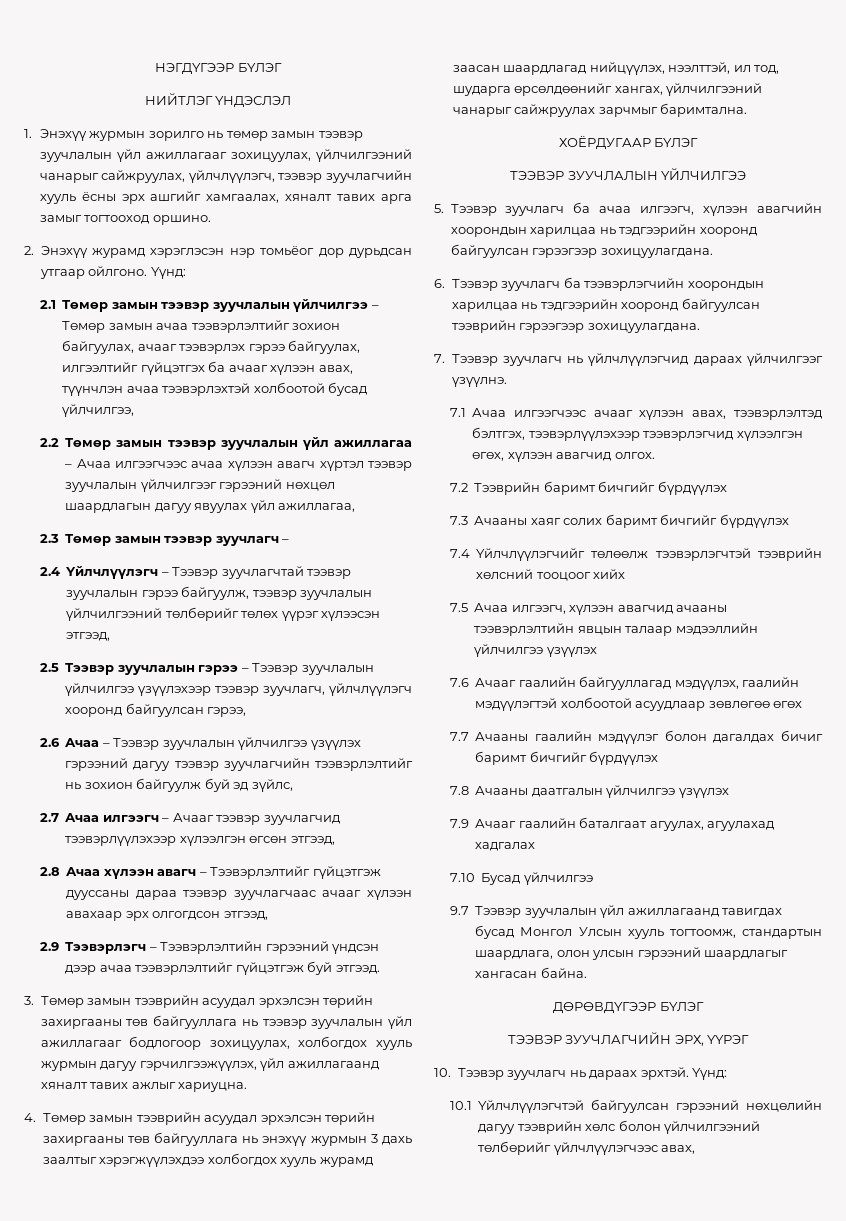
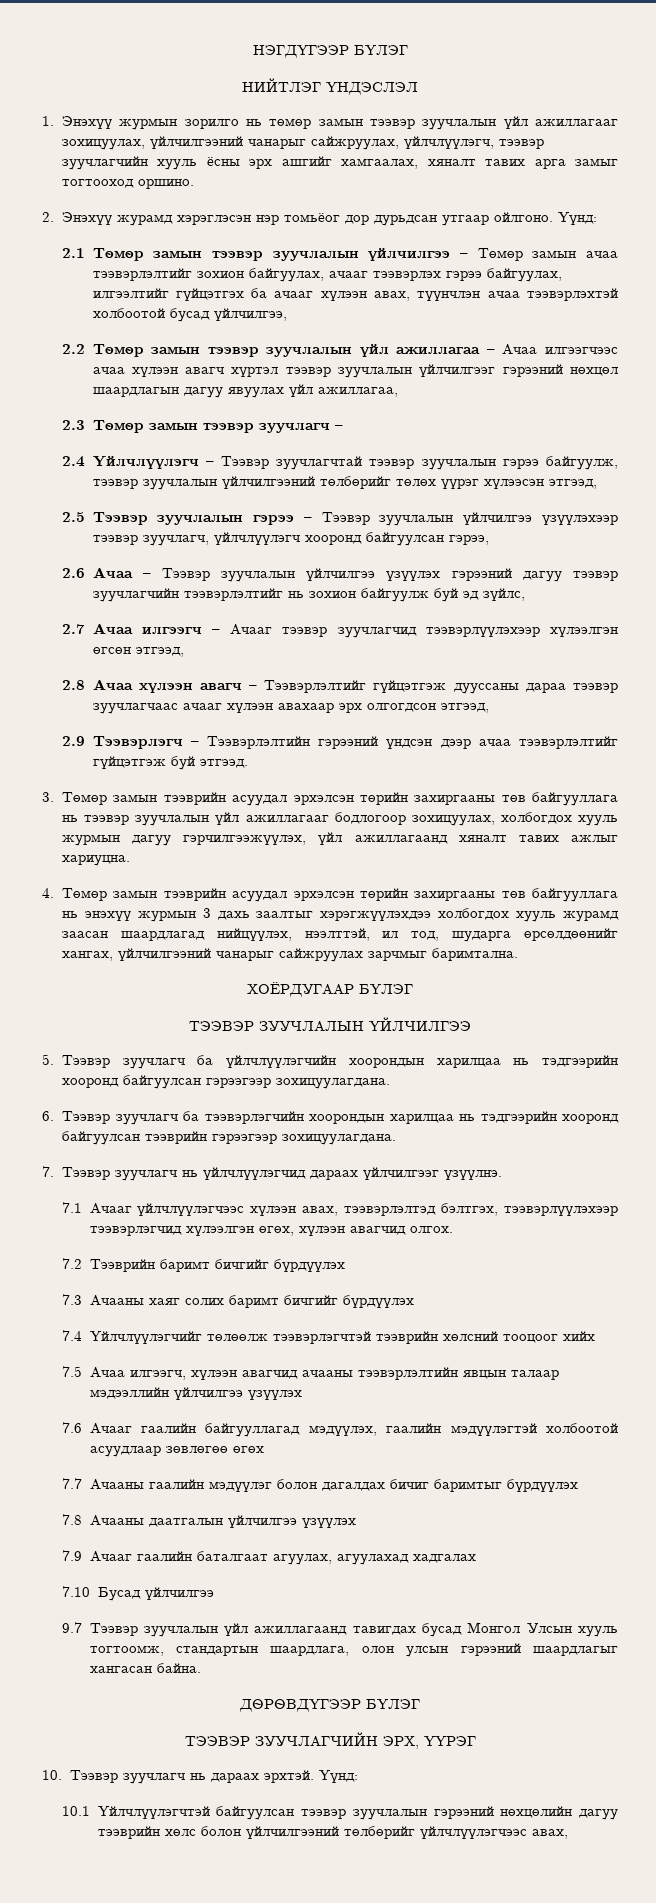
- 5. Тээвэр зуучлагч ба ачаа илгээгч, хүлээн авагчийн хоорондын харилцаа нь тэдгээрийн хооронд байгуулсан гэрээгээр зохицуулагдана.
+ 5. Тээвэр зуучлагч ба үйлчлүүлэгчийн хоорондын харилцаа нь тэдгээрийн хооронд байгуулсан гэрээгээр зохицуулагдана.
- 7.1 Ачаа илгээгчээс ачааг хүлээн авах, тээвэрлэлтэд бэлтгэх, тээвэрлүүлэхээр тээвэрлэгчид хүлээлгэн өгөх, хүлээн авагчид олгох.
+ 7.1 Ачааг үйлчлүүлэгчээс хүлээн авах, тээвэрлэлтэд бэлтгэх, тээвэрлүүлэхээр тээвэрлэгчид хүлээлгэн өгөх, хүлээн авагчид олгох.
- 7.7 Ачааны гаалийн мэдүүлэг болон дагалдах бичиг баримт бичгийг бүрдүүлэх
+ 7.7 Ачааны гаалийн мэдүүлэг болон дагалдах бичиг баримтыг бүрдүүлэх
- 10.1 Үйлчлүүлэгчтэй байгуулсан гэрээний нөхцөлийн дагуу тээврийн хөлс болон үйлчилгээний төлбөрийг үйлчлүүлэгчээс авах,
+ 10.1 Үйлчлүүлэгчтэй байгуулсан тээвэр зуучлалын гэрээний нөхцөлийн дагуу тээврийн хөлс болон үйлчилгээний төлбөрийг үйлчлүүлэгчээс авах,

